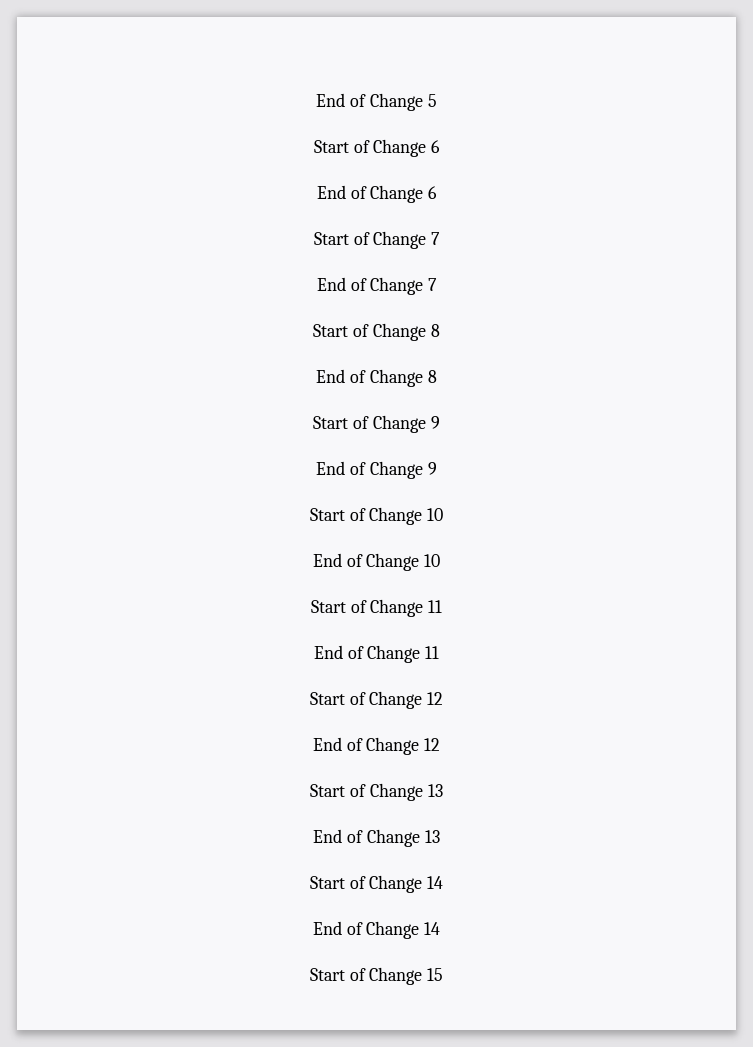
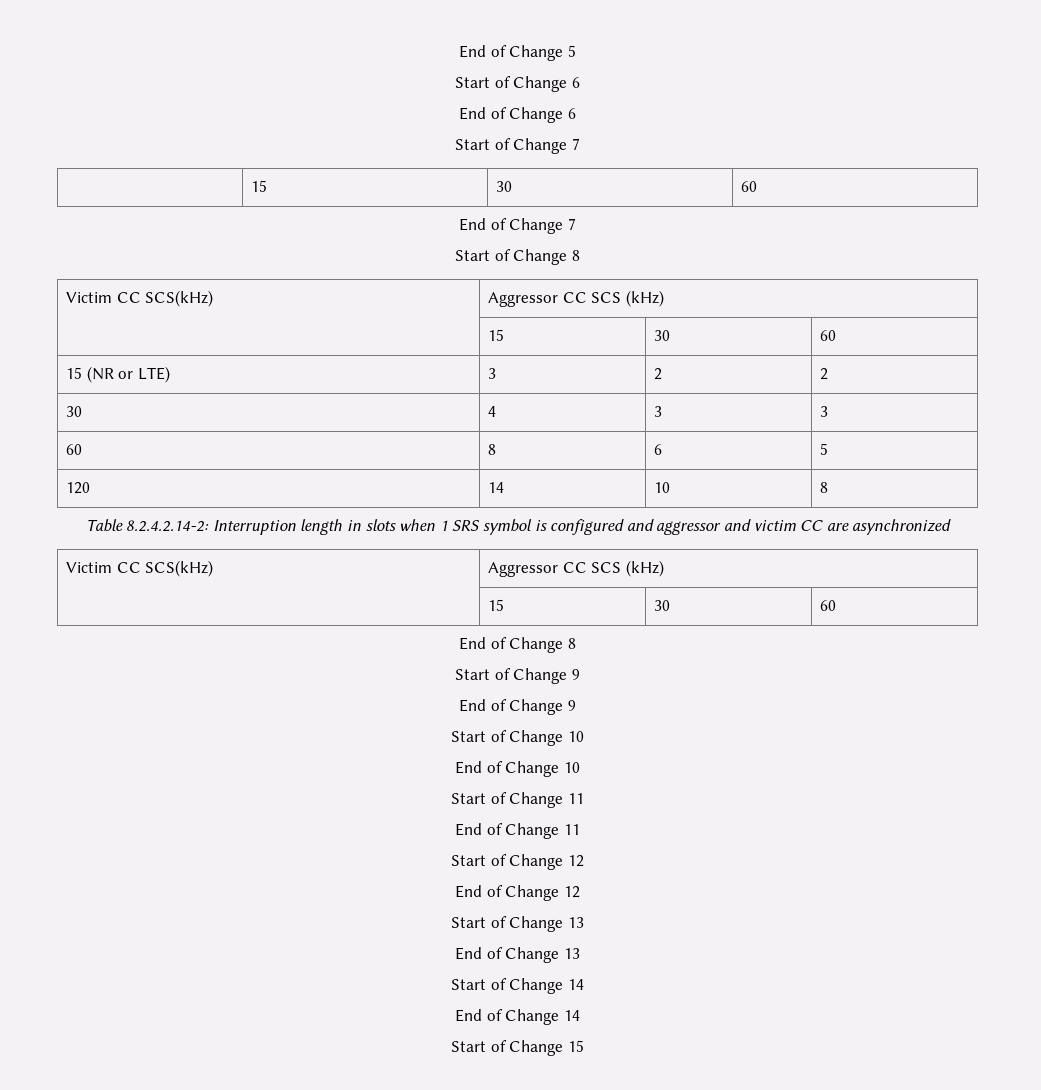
  Start of Change 7
+ | 15 | 30 | 60
  Start of Change 8
+ Victim CC SCS(kHz) | Aggressor CC SCS (kHz)
+ | 15 | 30 | 60
+ 15 (NR or LTE) | 3 | 2 | 2
+ 30 | 4 | 3 | 3
+ 60 | 8 | 6 | 5
+ 120 | 14 | 10 | 8
+ Table 8.2.4.2.14-2: Interruption length in slots when 1 SRS symbol is configured and aggressor and victim CC are asynchronized
+ Victim CC SCS(kHz) | Aggressor CC SCS (kHz)
+ | 15 | 30 | 60

